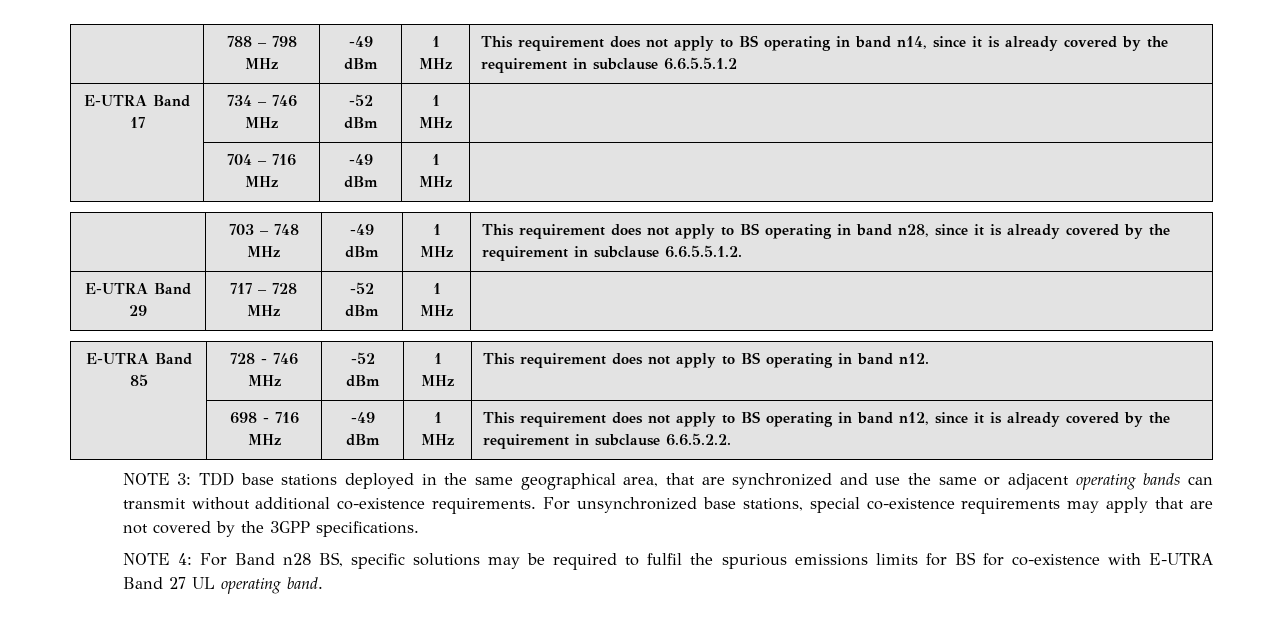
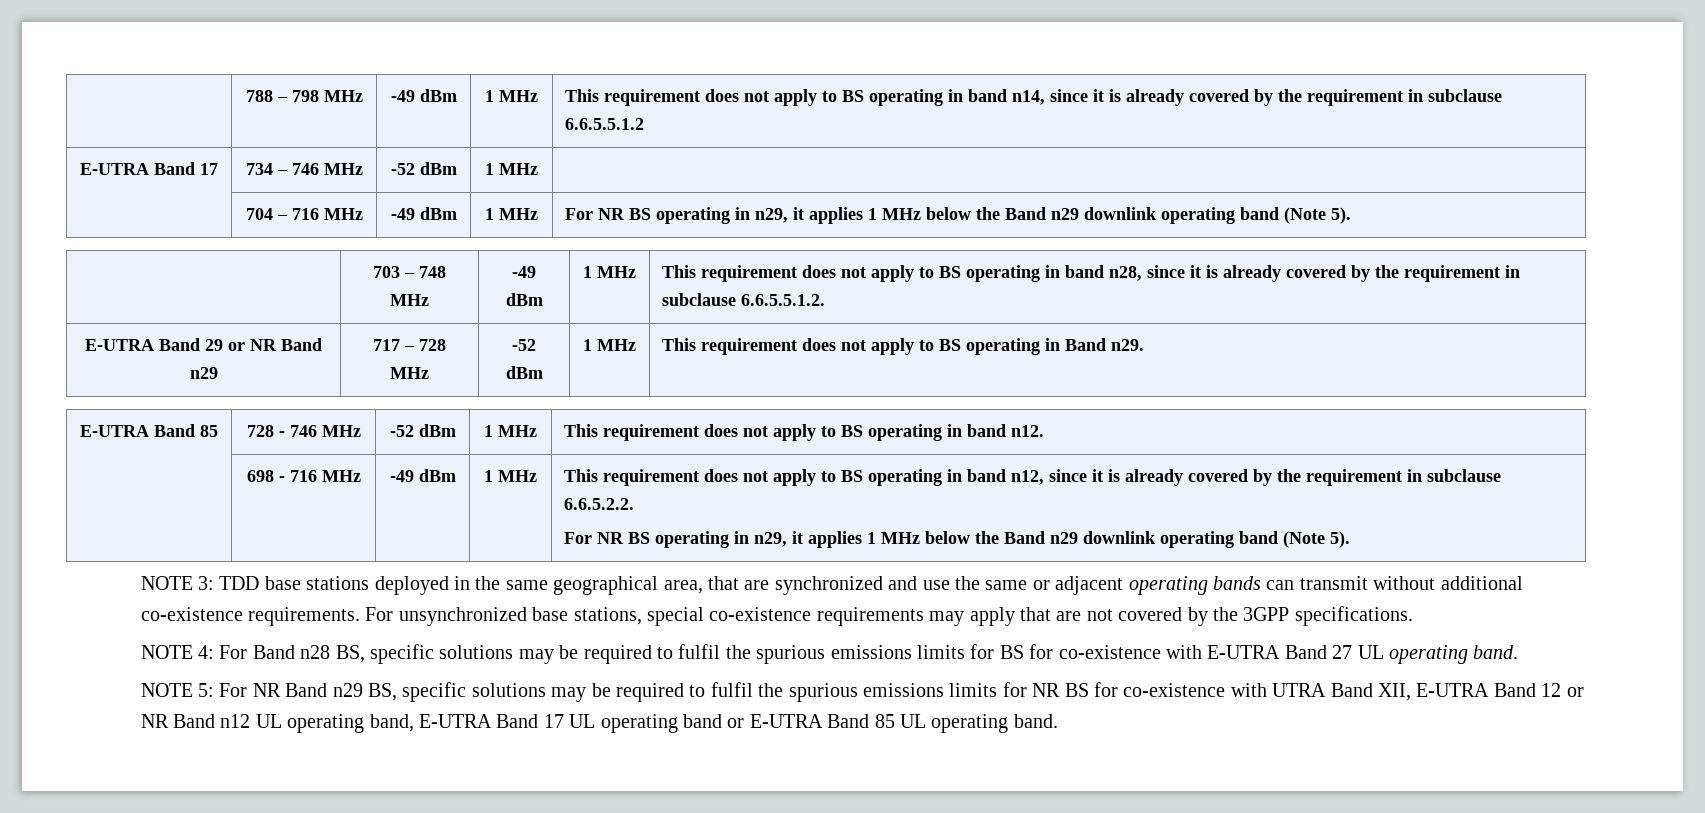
- | 704 – 716 MHz | -49 dBm | 1 MHz |
+ | 704 – 716 MHz | -49 dBm | 1 MHz | For NR BS operating in n29, it applies 1 MHz below the Band n29 downlink operating band (Note 5).
- E-UTRA Band 29 | 717 – 728 MHz | -52 dBm | 1 MHz |
+ E-UTRA Band 29 or NR Band n29 | 717 – 728 MHz | -52 dBm | 1 MHz | This requirement does not apply to BS operating in Band n29.
  This requirement does not apply to BS operating in band n12, since it is already covered by the requirement in subclause 6.6.5.2.2.
+ For NR BS operating in n29, it applies 1 MHz below the Band n29 downlink operating band (Note 5).
+ NOTE 5: For NR Band n29 BS, specific solutions may be required to fulfil the spurious emissions limits for NR BS for co-existence with UTRA Band XII, E-UTRA Band 12 or NR Band n12 UL operating band, E-UTRA Band 17 UL operating band or E-UTRA Band 85 UL operating band.

